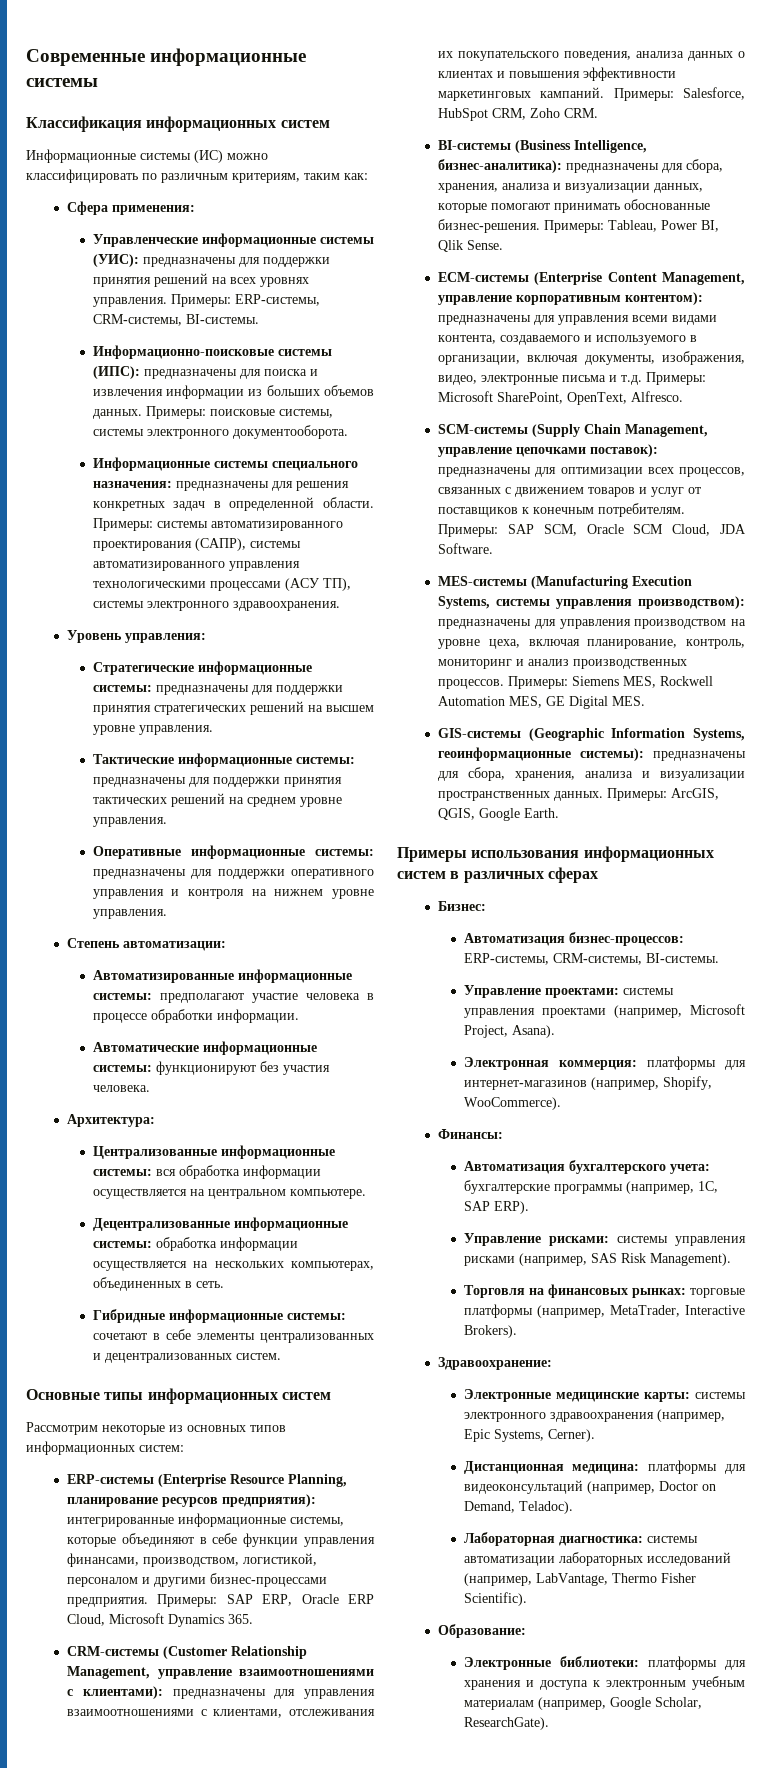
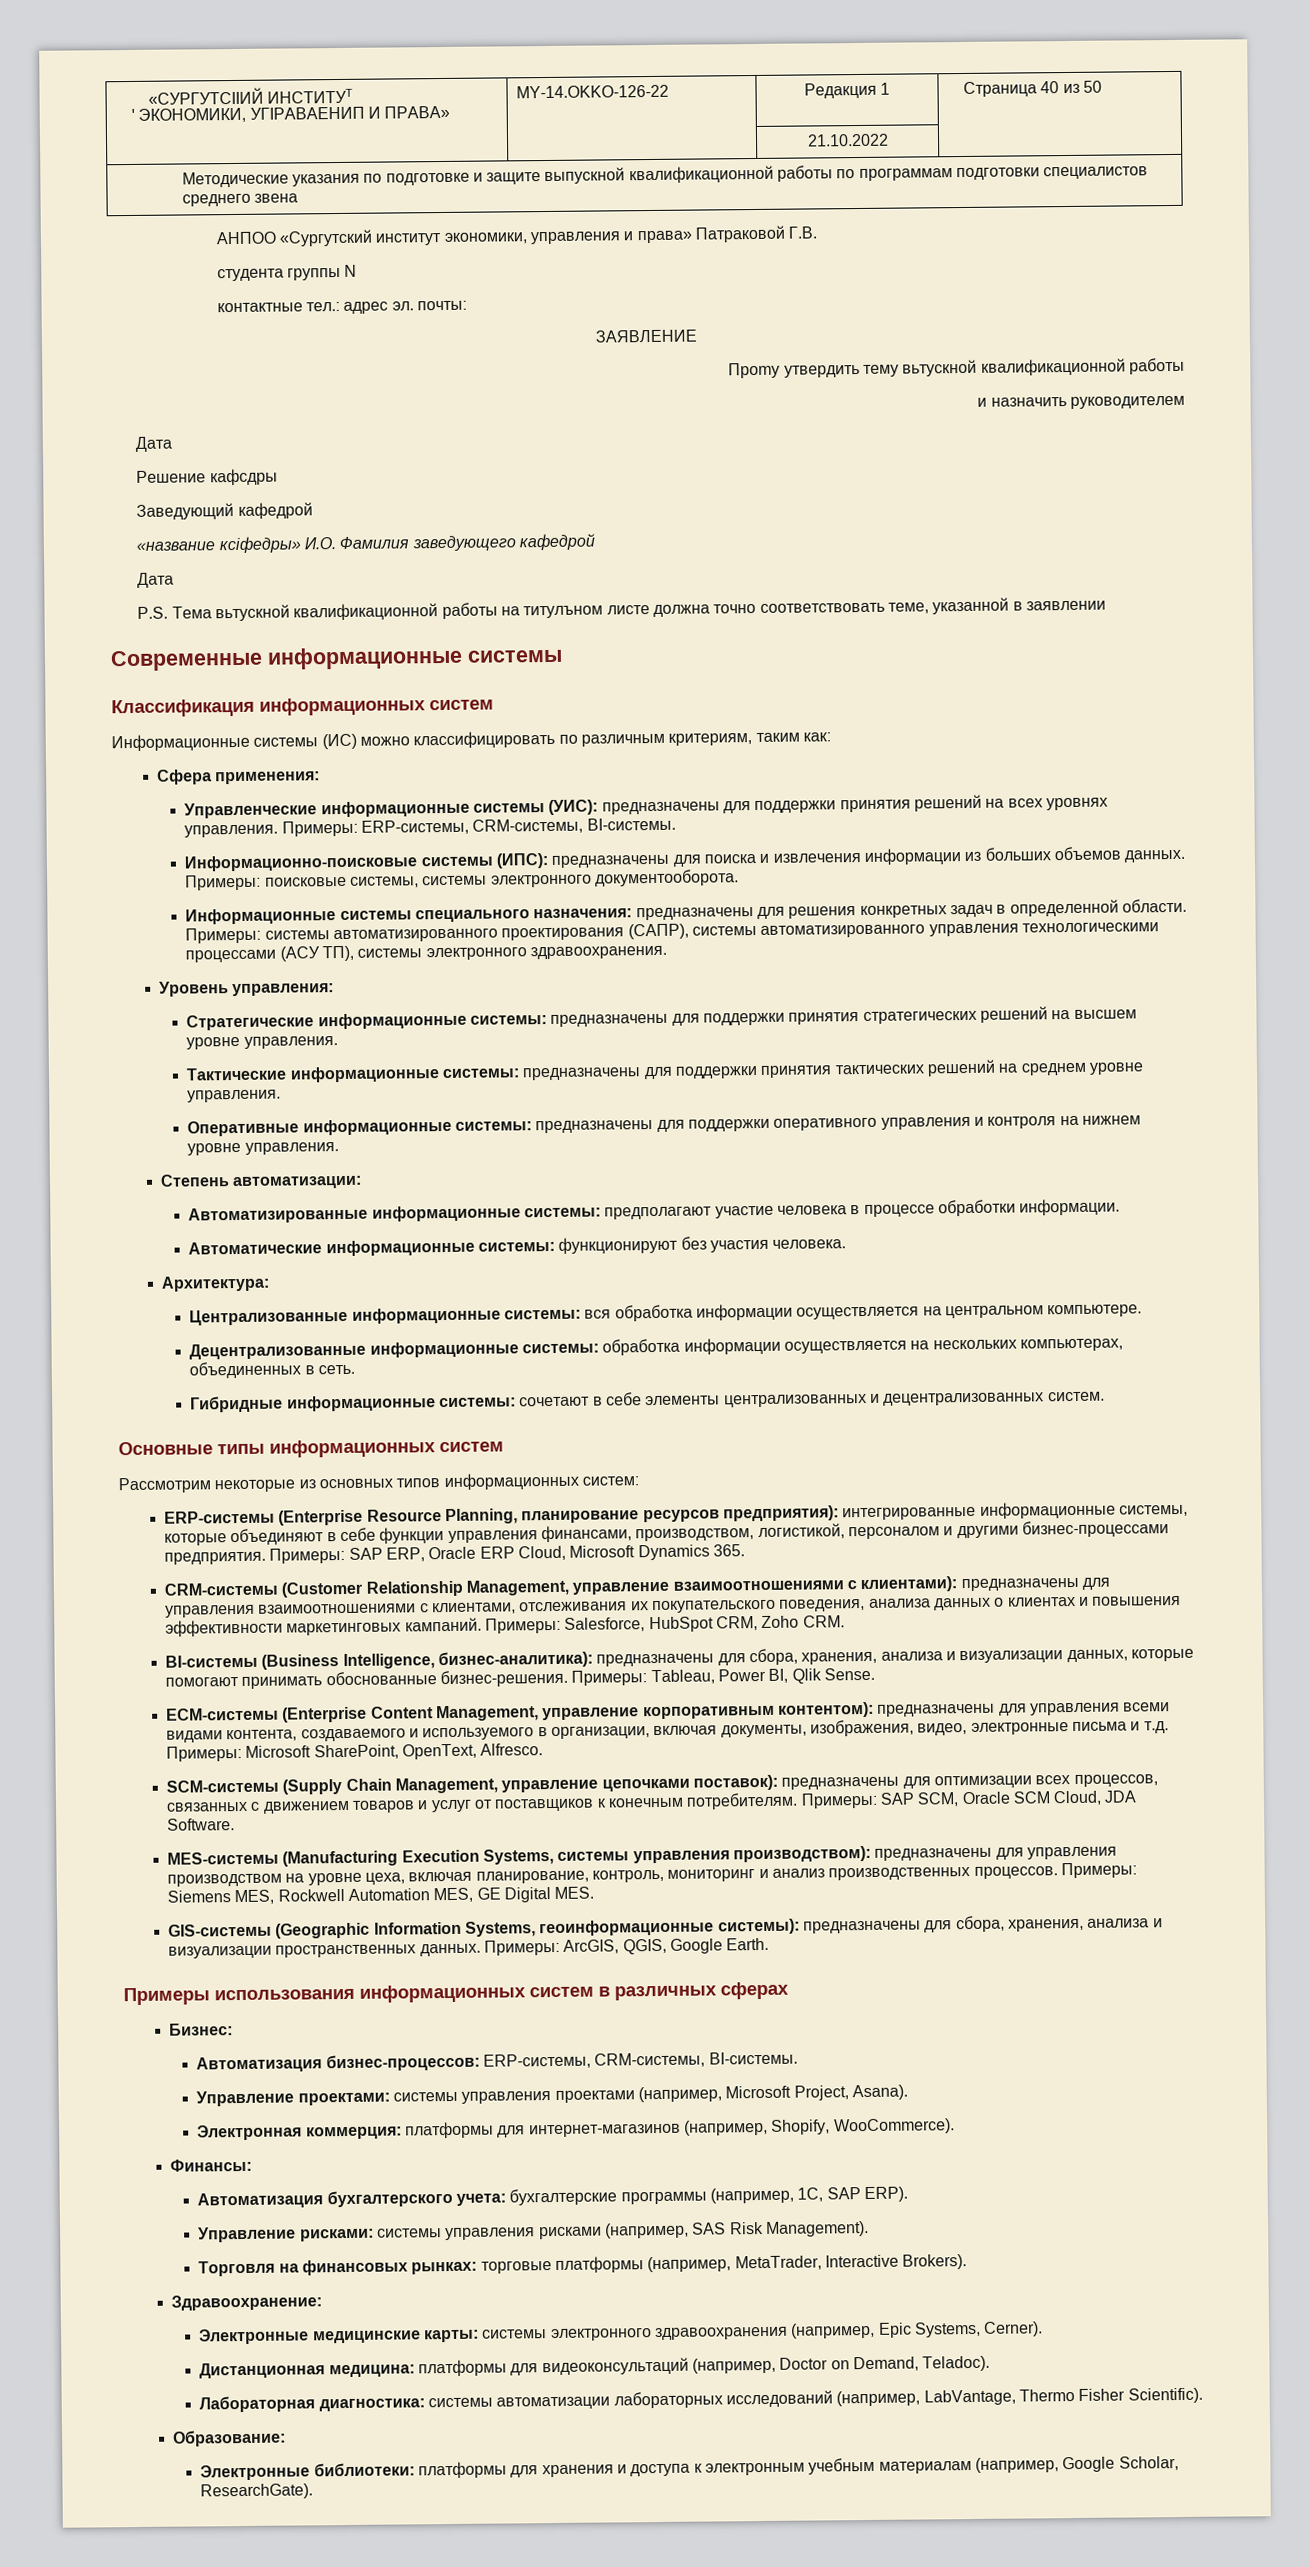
+ «СУРГУТСІІИЙ ИНСТИТУТ
+ ' ЭКОНОМИКИ, УГІРАВАЕНИП И ПPABA» | MY-14.OKKO-126-22 | Редакция 1 | Страница 40 из 50
+ | | 21.10.2022 |
+ Методические указания по подготовке и защите выпускной квалификационной работы по программам подготовки специалистов среднего звена
+ AHПOO «Сургутский институт экономики, управления и права» Патраковой Г.В.
+ студента группы N
+ контактные тел.: адрес эл. почты:
+ ЗАЯВЛЕНИЕ
+ Пpomy утвердить тему вьтускной квалификационной работы
+ и назначить руководителем
+ Дата
+ Решение кафсдры
+ Заведующий кафедрой
+ «название ксіфедры» И.О. Фамилия заведующего кафедрой
+ Дата
+ Р.Ѕ. Тема вьтускной квалификационной работы на титулъном листе должна точно соответствовать теме, указанной в заявлении

